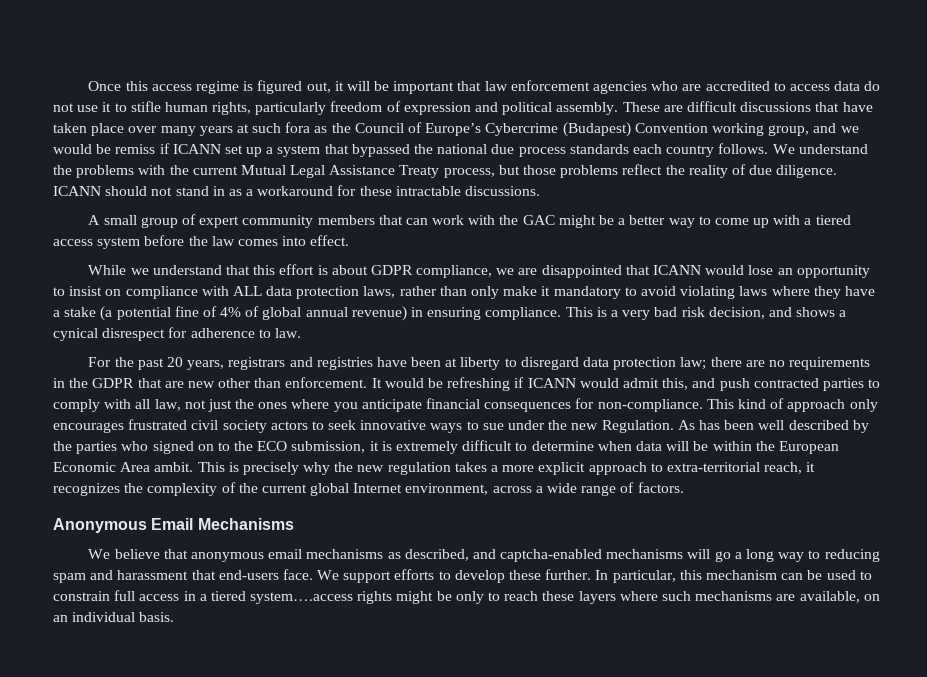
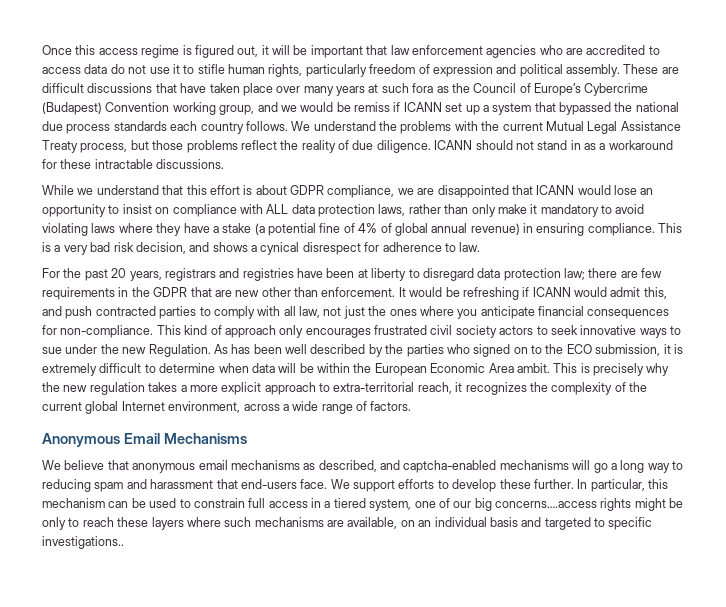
- A small group of expert community members that can work with the GAC might be a better way to come up with a tiered access system before the law comes into effect.
- For the past 20 years, registrars and registries have been at liberty to disregard data protection law; there are no requirements in the GDPR that are new other than enforcement.
+ For the past 20 years, registrars and registries have been at liberty to disregard data protection law; there are few requirements in the GDPR that are new other than enforcement.
- In particular, this mechanism can be used to constrain full access in a tiered system….access rights might be only to reach these layers where such mechanisms are available, on an individual basis.
+ In particular, this mechanism can be used to constrain full access in a tiered system, one of our big concerns….access rights might be only to reach these layers where such mechanisms are available, on an individual basis and targeted to specific investigations..

